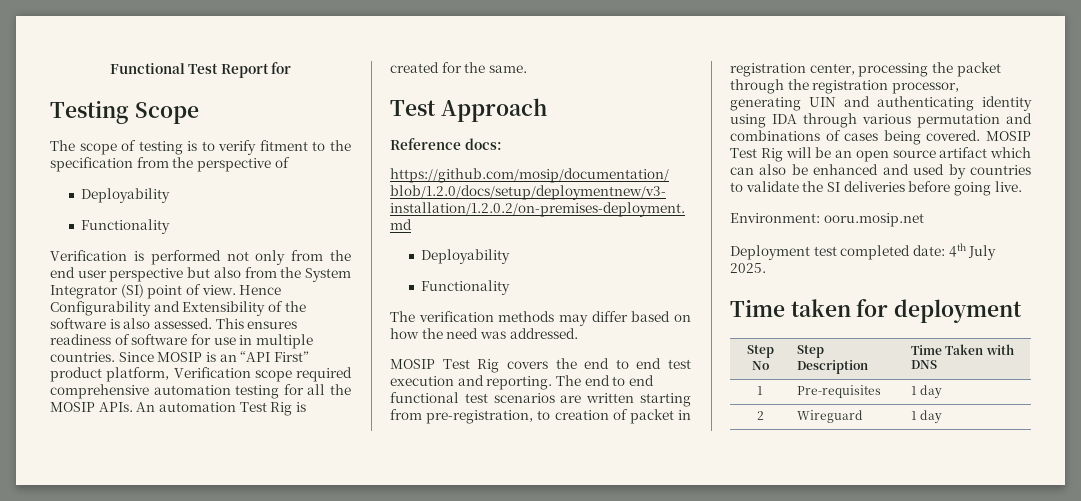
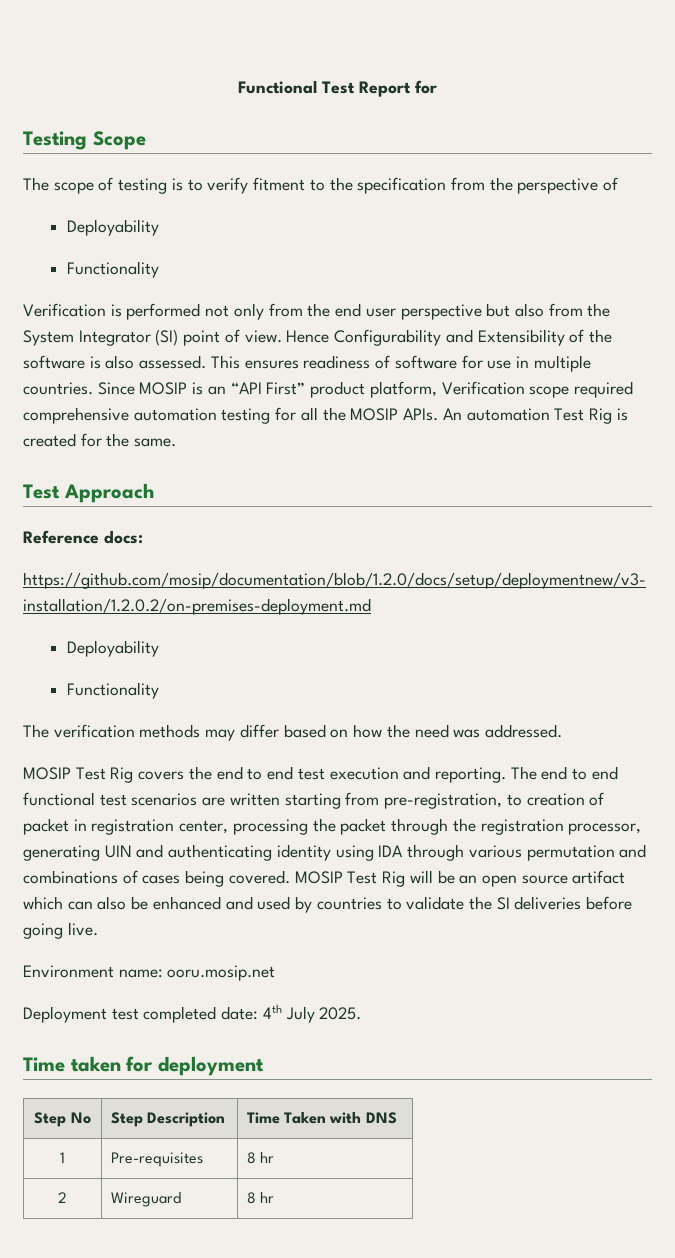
- Environment: ooru.mosip.net
+ Environment name: ooru.mosip.net
- 1 | Pre-requisites | 1 day
+ 1 | Pre-requisites | 8 hr
- 2 | Wireguard | 1 day
+ 2 | Wireguard | 8 hr

